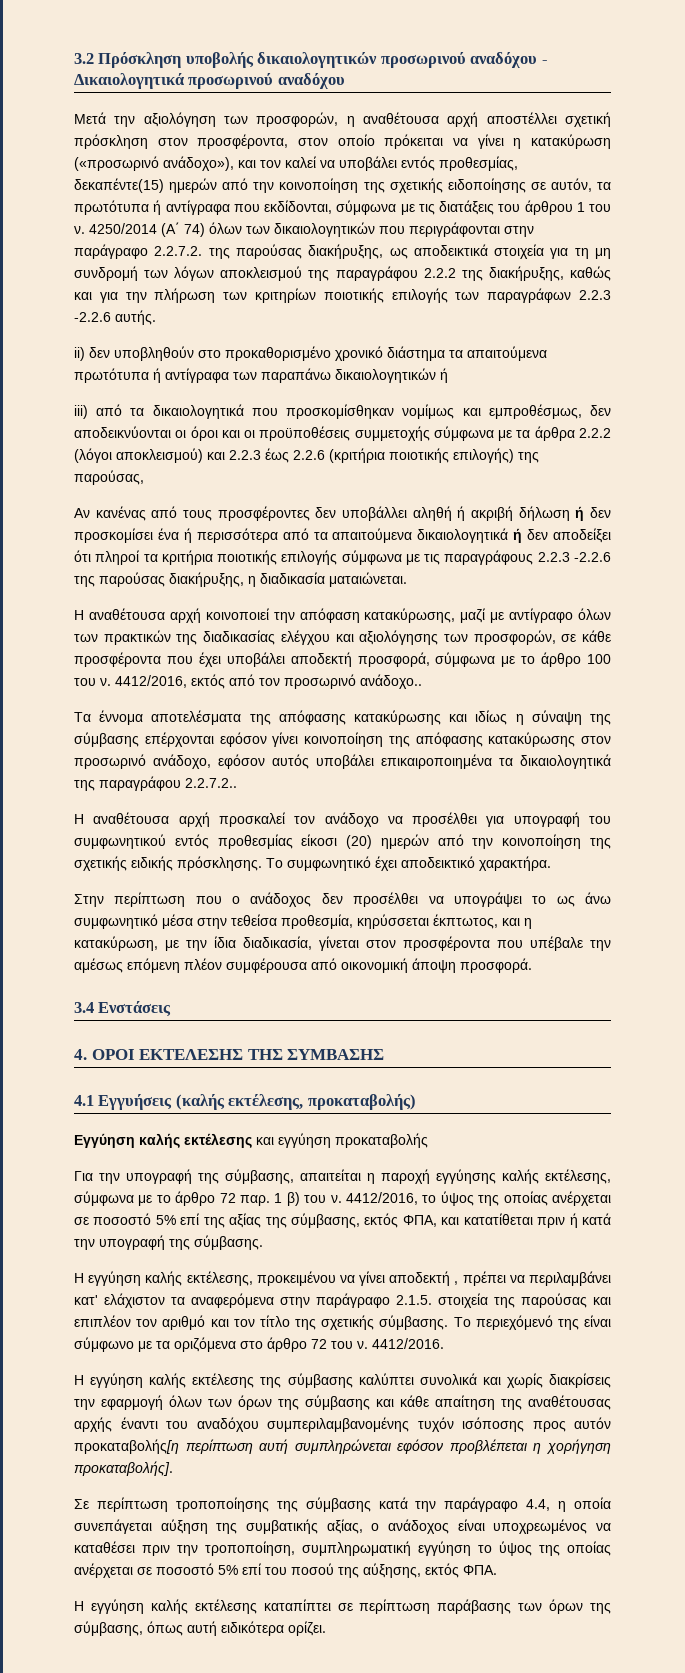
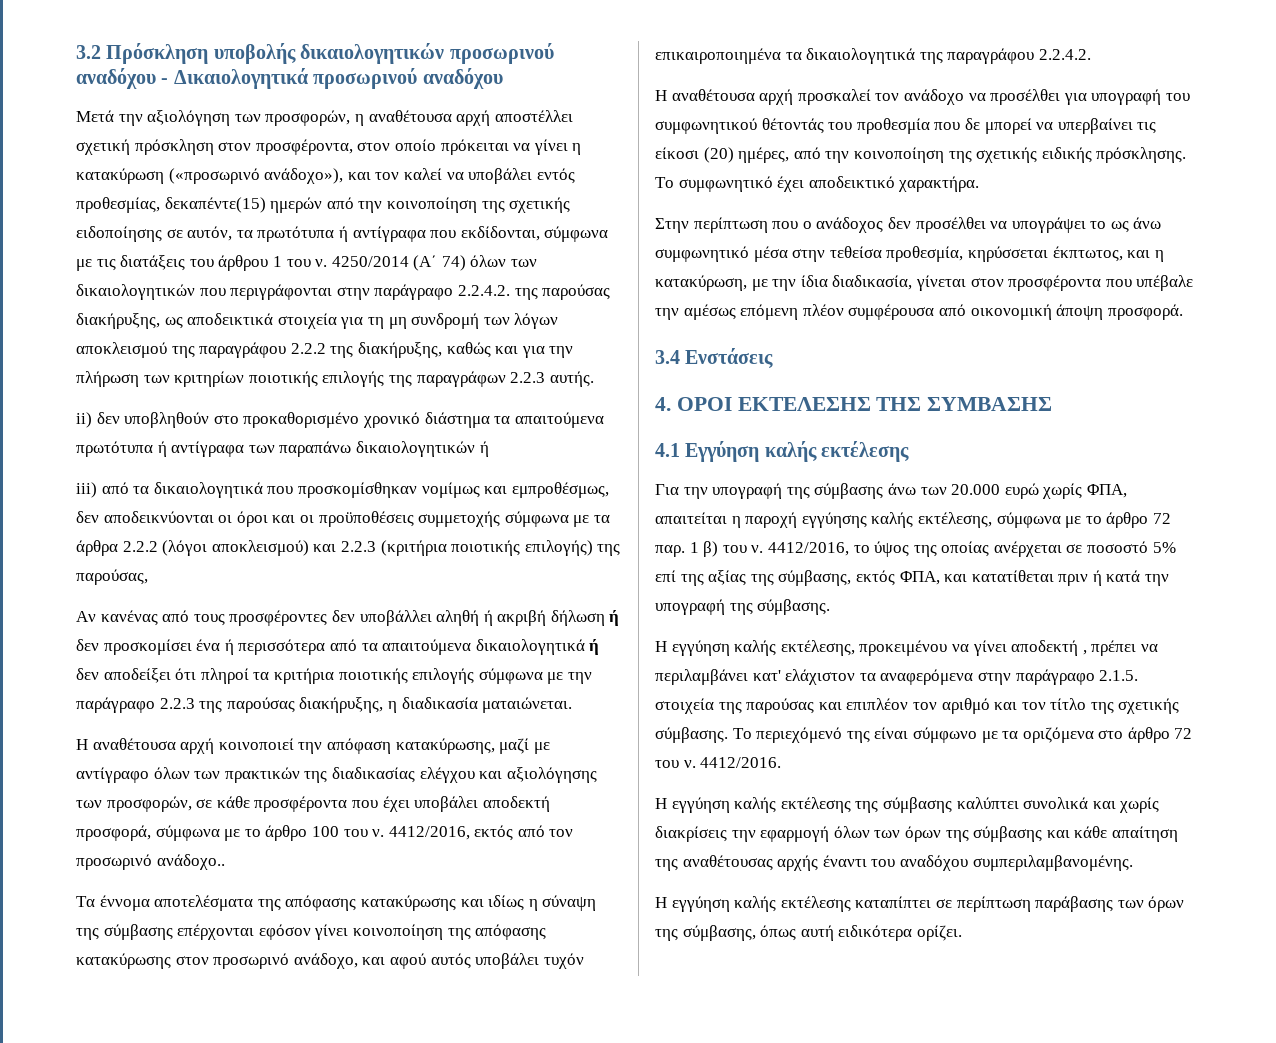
- 4250/2014 (Α΄ 74) όλων των δικαιολογητικών που περιγράφονται στην παράγραφο 2.2.7.2. της παρούσας διακήρυξης, ως αποδεικτικά στοιχεία για τη μη συνδρομή των λόγων αποκλεισμού της παραγράφου 2.2.2 της διακήρυξης, καθώς και για την πλήρωση των κριτηρίων ποιοτικής επιλογής των παραγράφων 2.2.3 -2.2.6 αυτής.
+ 4250/2014 (Α΄ 74) όλων των δικαιολογητικών που περιγράφονται στην παράγραφο 2.2.4.2. της παρούσας διακήρυξης, ως αποδεικτικά στοιχεία για τη μη συνδρομή των λόγων αποκλεισμού της παραγράφου 2.2.2 της διακήρυξης, καθώς και για την πλήρωση των κριτηρίων ποιοτικής επιλογής της παραγράφων 2.2.3 αυτής.
- iii) από τα δικαιολογητικά που προσκομίσθηκαν νομίμως και εμπροθέσμως, δεν αποδεικνύονται οι όροι και οι προϋποθέσεις συμμετοχής σύμφωνα με τα άρθρα 2.2.2 (λόγοι αποκλεισμού) και 2.2.3 έως 2.2.6 (κριτήρια ποιοτικής επιλογής) της παρούσας,
+ iii) από τα δικαιολογητικά που προσκομίσθηκαν νομίμως και εμπροθέσμως, δεν αποδεικνύονται οι όροι και οι προϋποθέσεις συμμετοχής σύμφωνα με τα άρθρα 2.2.2 (λόγοι αποκλεισμού) και 2.2.3 (κριτήρια ποιοτικής επιλογής) της παρούσας,
- Αν κανένας από τους προσφέροντες δεν υποβάλλει αληθή ή ακριβή δήλωση ή δεν προσκομίσει ένα ή περισσότερα από τα απαιτούμενα δικαιολογητικά ή δεν αποδείξει ότι πληροί τα κριτήρια ποιοτικής επιλογής σύμφωνα με τις παραγράφους 2.2.3 -2.2.6 της παρούσας διακήρυξης, η διαδικασία ματαιώνεται.
+ Αν κανένας από τους προσφέροντες δεν υποβάλλει αληθή ή ακριβή δήλωση ή δεν προσκομίσει ένα ή περισσότερα από τα απαιτούμενα δικαιολογητικά ή δεν αποδείξει ότι πληροί τα κριτήρια ποιοτικής επιλογής σύμφωνα με την παράγραφο 2.2.3 της παρούσας διακήρυξης, η διαδικασία ματαιώνεται.
- Τα έννομα αποτελέσματα της απόφασης κατακύρωσης και ιδίως η σύναψη της σύμβασης επέρχονται εφόσον γίνει κοινοποίηση της απόφασης κατακύρωσης στον προσωρινό ανάδοχο, εφόσον αυτός υποβάλει επικαιροποιημένα τα δικαιολογητικά της παραγράφου 2.2.7.2..
+ Τα έννομα αποτελέσματα της απόφασης κατακύρωσης και ιδίως η σύναψη της σύμβασης επέρχονται εφόσον γίνει κοινοποίηση της απόφασης κατακύρωσης στον προσωρινό ανάδοχο, και αφού αυτός υποβάλει τυχόν επικαιροποιημένα τα δικαιολογητικά της παραγράφου 2.2.4.2.
- Η αναθέτουσα αρχή προσκαλεί τον ανάδοχο να προσέλθει για υπογραφή του συμφωνητικού εντός προθεσμίας είκοσι (20) ημερών από την κοινοποίηση της σχετικής ειδικής πρόσκλησης.
+ Η αναθέτουσα αρχή προσκαλεί τον ανάδοχο να προσέλθει για υπογραφή του συμφωνητικού θέτοντάς του προθεσμία που δε μπορεί να υπερβαίνει τις είκοσι (20) ημέρες, από την κοινοποίηση της σχετικής ειδικής πρόσκλησης.
- 4.1 Εγγυήσεις (καλής εκτέλεσης, προκαταβολής)
- Εγγύηση καλής εκτέλεσης και εγγύηση προκαταβολής
+ 4.1 Εγγύηση καλής εκτέλεσης
- Για την υπογραφή της σύμβασης, απαιτείται η παροχή εγγύησης καλής εκτέλεσης, σύμφωνα με το άρθρο 72 παρ.
+ Για την υπογραφή της σύμβασης άνω των 20.000 ευρώ χωρίς ΦΠΑ, απαιτείται η παροχή εγγύησης καλής εκτέλεσης, σύμφωνα με το άρθρο 72 παρ.
- Η εγγύηση καλής εκτέλεσης της σύμβασης καλύπτει συνολικά και χωρίς διακρίσεις την εφαρμογή όλων των όρων της σύμβασης και κάθε απαίτηση της αναθέτουσας αρχής έναντι του αναδόχου συμπεριλαμβανομένης τυχόν ισόποσης προς αυτόν προκαταβολής[η περίπτωση αυτή συμπληρώνεται εφόσον προβλέπεται η χορήγηση προκαταβολής].
- Σε περίπτωση τροποποίησης της σύμβασης κατά την παράγραφο 4.4, η οποία συνεπάγεται αύξηση της συμβατικής αξίας, ο ανάδοχος είναι υποχρεωμένος να καταθέσει πριν την τροποποίηση, συμπληρωματική εγγύηση το ύψος της οποίας ανέρχεται σε ποσοστό 5% επί του ποσού της αύξησης, εκτός ΦΠΑ.
+ Η εγγύηση καλής εκτέλεσης της σύμβασης καλύπτει συνολικά και χωρίς διακρίσεις την εφαρμογή όλων των όρων της σύμβασης και κάθε απαίτηση της αναθέτουσας αρχής έναντι του αναδόχου συμπεριλαμβανομένης.

